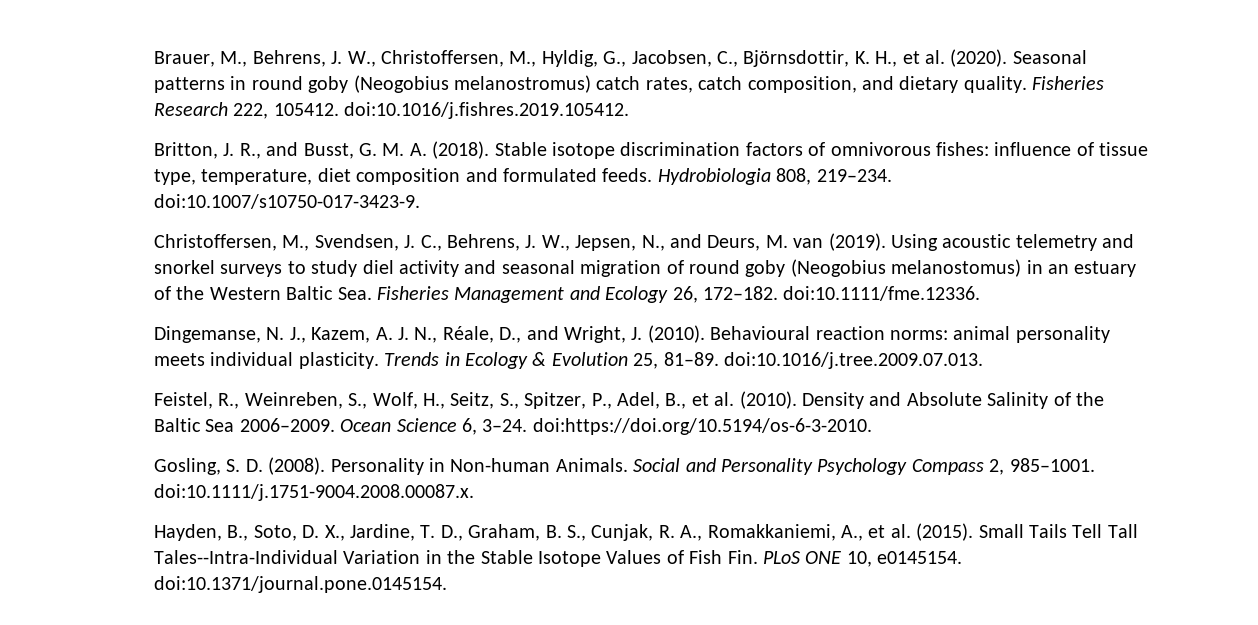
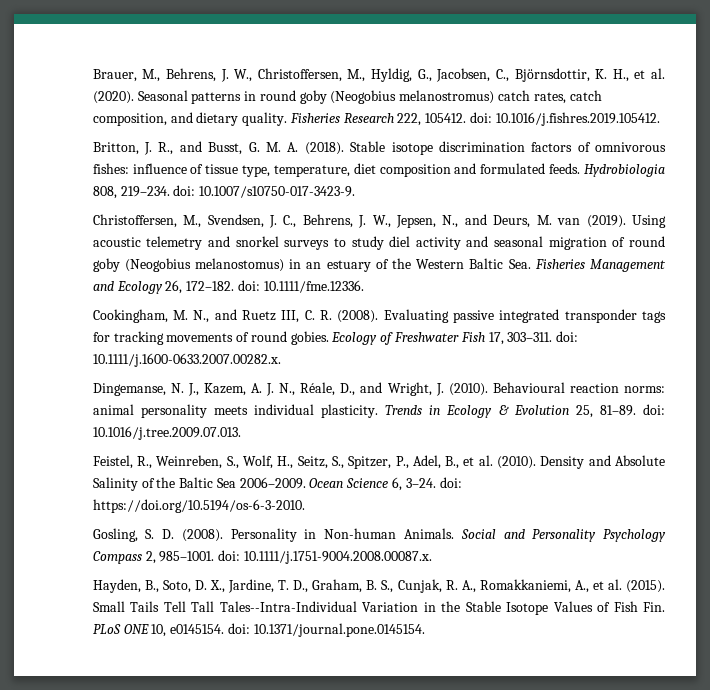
- Fisheries Research 222, 105412. doi:10.1016/j.fishres.2019.105412.
+ Fisheries Research 222, 105412. doi: 10.1016/j.fishres.2019.105412.
- Hydrobiologia 808, 219–234. doi:10.1007/s10750-017-3423-9.
+ Hydrobiologia 808, 219–234. doi: 10.1007/s10750-017-3423-9.
- Using acoustic telemetry and snorkel surveys to study diel activity and seasonal migration of round goby (Neogobius melanostomus) in an estuary of the Western Baltic Sea. Fisheries Management and Ecology 26, 172–182. doi:10.1111/fme.12336.
+ Using acoustic telemetry and snorkel surveys to study diel activity and seasonal migration of round goby (Neogobius melanostomus) in an estuary of the Western Baltic Sea. Fisheries Management and Ecology 26, 172–182. doi: 10.1111/fme.12336.
+ Cookingham, M. N., and Ruetz III, C. R. (2008). Evaluating passive integrated transponder tags for tracking movements of round gobies. Ecology of Freshwater Fish 17, 303–311. doi: 10.1111/j.1600-0633.2007.00282.x.
- Trends in Ecology & Evolution 25, 81–89. doi:10.1016/j.tree.2009.07.013.
+ Trends in Ecology & Evolution 25, 81–89. doi: 10.1016/j.tree.2009.07.013.
- Ocean Science 6, 3–24. doi:https://doi.org/10.5194/os-6-3-2010.
+ Ocean Science 6, 3–24. doi: https://doi.org/10.5194/os-6-3-2010.
- Social and Personality Psychology Compass 2, 985–1001. doi:10.1111/j.1751-9004.2008.00087.x.
+ Social and Personality Psychology Compass 2, 985–1001. doi: 10.1111/j.1751-9004.2008.00087.x.
- Small Tails Tell Tall Tales--Intra-Individual Variation in the Stable Isotope Values of Fish Fin. PLoS ONE 10, e0145154. doi:10.1371/journal.pone.0145154.
+ Small Tails Tell Tall Tales--Intra-Individual Variation in the Stable Isotope Values of Fish Fin. PLoS ONE 10, e0145154. doi: 10.1371/journal.pone.0145154.

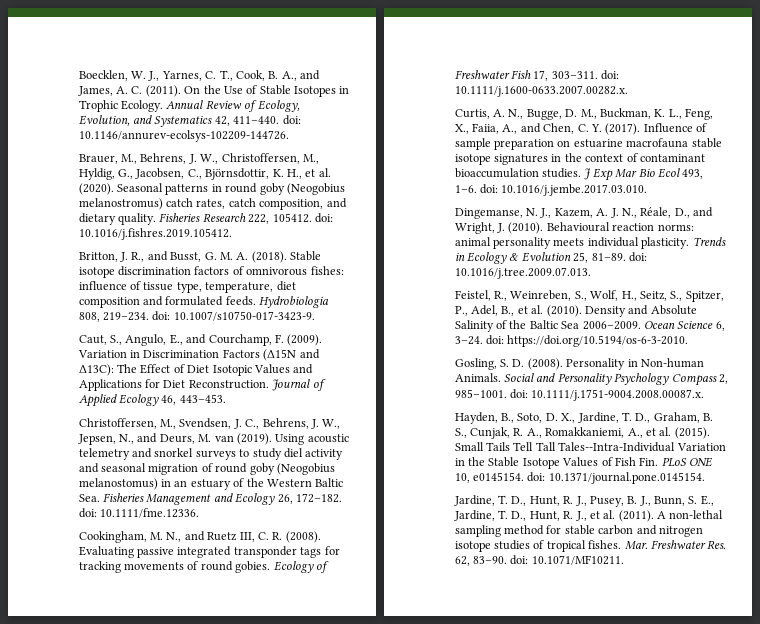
+ Boecklen, W. J., Yarnes, C. T., Cook, B. A., and James, A. C. (2011). On the Use of Stable Isotopes in Trophic Ecology. Annual Review of Ecology, Evolution, and Systematics 42, 411–440. doi: 10.1146/annurev-ecolsys-102209-144726.
+ Caut, S., Angulo, E., and Courchamp, F. (2009). Variation in Discrimination Factors (Δ15N and Δ13C): The Effect of Diet Isotopic Values and Applications for Diet Reconstruction. Journal of Applied Ecology 46, 443–453.
+ Curtis, A. N., Bugge, D. M., Buckman, K. L., Feng, X., Faiia, A., and Chen, C. Y. (2017). Influence of sample preparation on estuarine macrofauna stable isotope signatures in the context of contaminant bioaccumulation studies. J Exp Mar Bio Ecol 493, 1–6. doi: 10.1016/j.jembe.2017.03.010.
+ Jardine, T. D., Hunt, R. J., Pusey, B. J., Bunn, S. E., Jardine, T. D., Hunt, R. J., et al. (2011). A non-lethal sampling method for stable carbon and nitrogen isotope studies of tropical fishes. Mar. Freshwater Res. 62, 83–90. doi: 10.1071/MF10211.

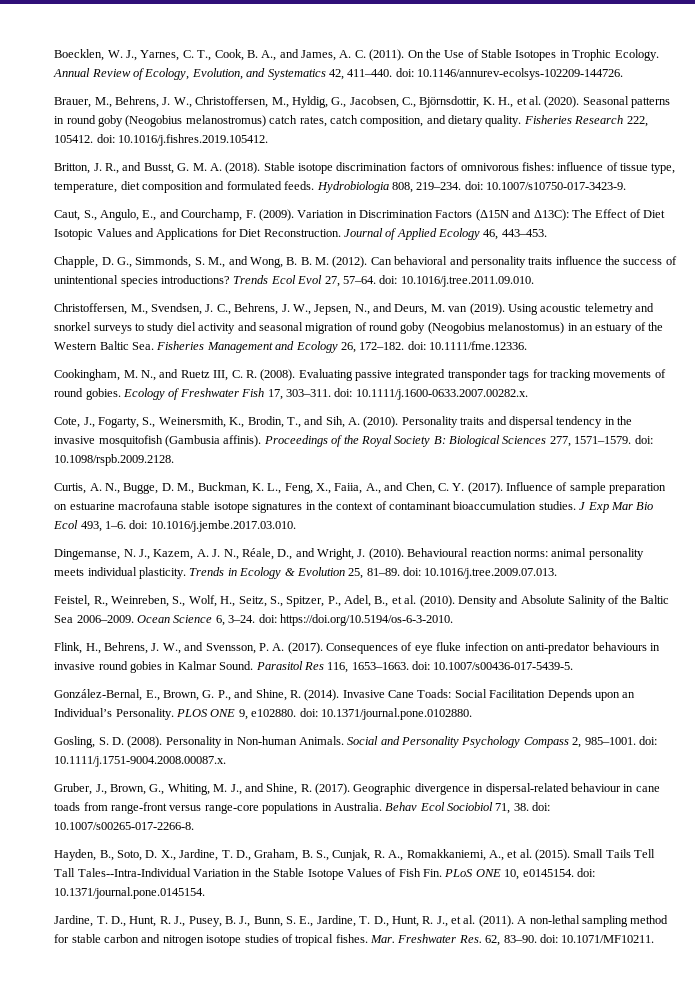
+ Chapple, D. G., Simmonds, S. M., and Wong, B. B. M. (2012). Can behavioral and personality traits influence the success of unintentional species introductions? Trends Ecol Evol 27, 57–64. doi: 10.1016/j.tree.2011.09.010.
+ Cote, J., Fogarty, S., Weinersmith, K., Brodin, T., and Sih, A. (2010). Personality traits and dispersal tendency in the invasive mosquitofish (Gambusia affinis). Proceedings of the Royal Society B: Biological Sciences 277, 1571–1579. doi: 10.1098/rspb.2009.2128.
+ Flink, H., Behrens, J. W., and Svensson, P. A. (2017). Consequences of eye fluke infection on anti-predator behaviours in invasive round gobies in Kalmar Sound. Parasitol Res 116, 1653–1663. doi: 10.1007/s00436-017-5439-5.
+ González-Bernal, E., Brown, G. P., and Shine, R. (2014). Invasive Cane Toads: Social Facilitation Depends upon an Individual’s Personality. PLOS ONE 9, e102880. doi: 10.1371/journal.pone.0102880.
+ Gruber, J., Brown, G., Whiting, M. J., and Shine, R. (2017). Geographic divergence in dispersal-related behaviour in cane toads from range-front versus range-core populations in Australia. Behav Ecol Sociobiol 71, 38. doi: 10.1007/s00265-017-2266-8.

